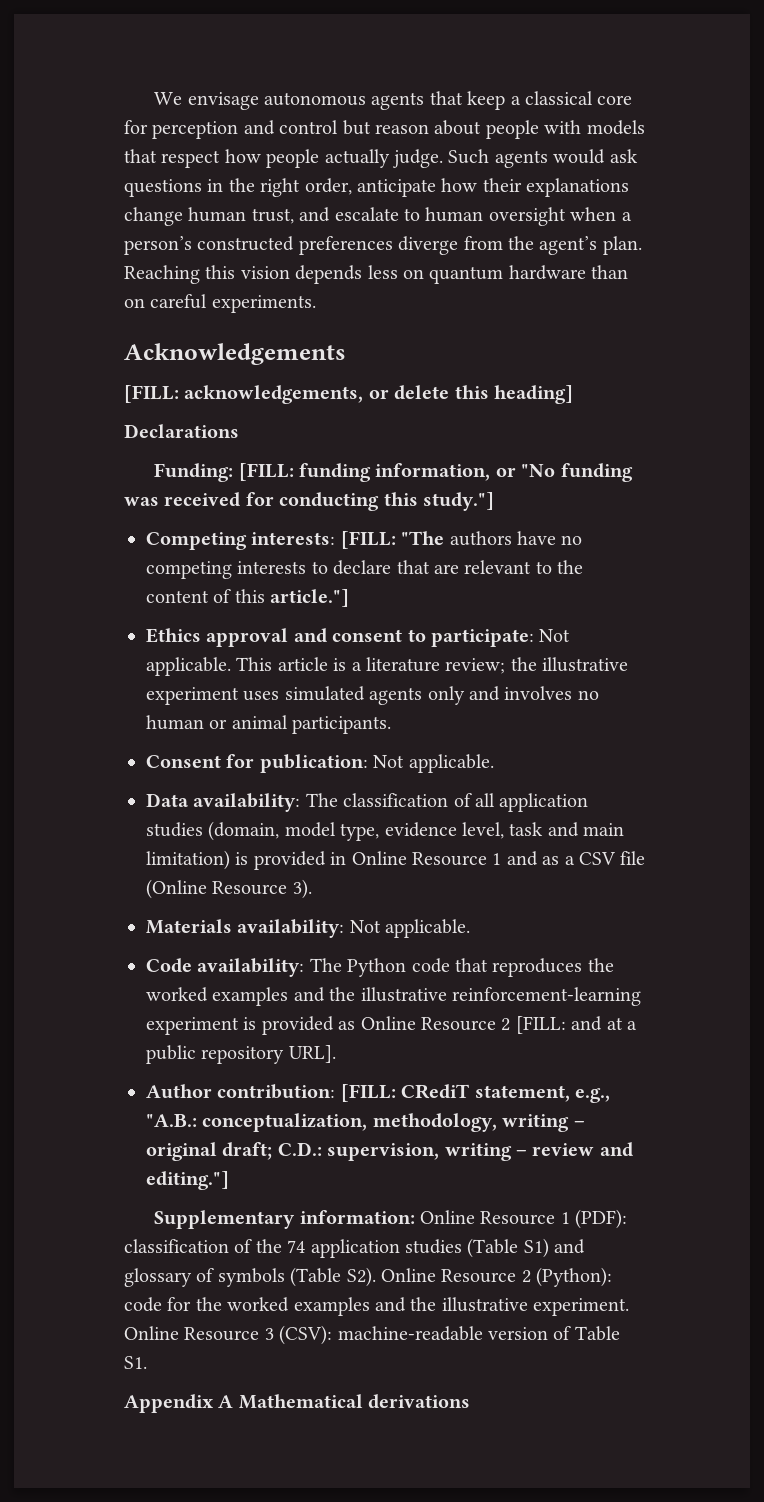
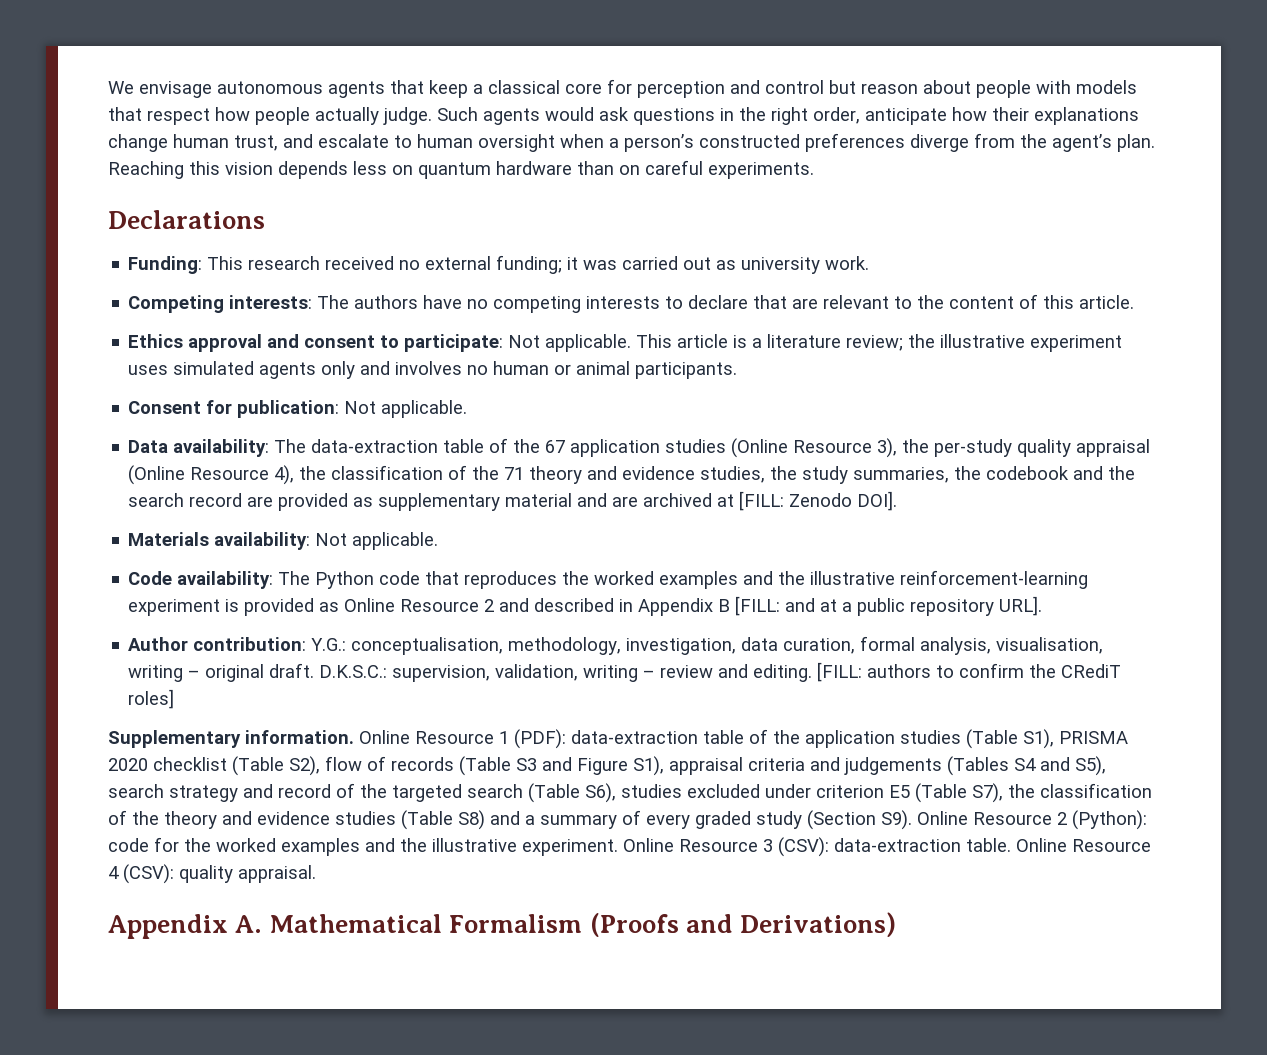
- Acknowledgements
- [FILL: acknowledgements, or delete this heading]
  Declarations
- Funding: [FILL: funding information, or "No funding was received for conducting this study."]
+ Funding: This research received no external funding; it was carried out as university work.
- Competing interests: [FILL: "The authors have no competing interests to declare that are relevant to the content of this article."]
+ Competing interests: The authors have no competing interests to declare that are relevant to the content of this article.
- Data availability: The classification of all application studies (domain, model type, evidence level, task and main limitation) is provided in Online Resource 1 and as a CSV file (Online Resource 3).
+ Data availability: The data-extraction table of the 67 application studies (Online Resource 3), the per-study quality appraisal (Online Resource 4), the classification of the 71 theory and evidence studies, the study summaries, the codebook and the search record are provided as supplementary material and are archived at [FILL: Zenodo DOI].
- Code availability: The Python code that reproduces the worked examples and the illustrative reinforcement-learning experiment is provided as Online Resource 2 [FILL: and at a public repository URL].
+ Code availability: The Python code that reproduces the worked examples and the illustrative reinforcement-learning experiment is provided as Online Resource 2 and described in Appendix B [FILL: and at a public repository URL].
- Author contribution: [FILL: CRediT statement, e.g., "A.B.: conceptualization, methodology, writing – original draft; C.D.: supervision, writing – review and editing."]
+ Author contribution: Y.G.: conceptualisation, methodology, investigation, data curation, formal analysis, visualisation, writing – original draft. D.K.S.C.: supervision, validation, writing – review and editing. [FILL: authors to confirm the CRediT roles]
- Supplementary information: Online Resource 1 (PDF): classification of the 74 application studies (Table S1) and glossary of symbols (Table S2). Online Resource 2 (Python): code for the worked examples and the illustrative experiment.
+ Supplementary information. Online Resource 1 (PDF): data-extraction table of the application studies (Table S1), PRISMA 2020 checklist (Table S2), flow of records (Table S3 and Figure S1), appraisal criteria and judgements (Tables S4 and S5), search strategy and record of the targeted search (Table S6), studies excluded under criterion E5 (Table S7), the classification of the theory and evidence studies (Table S8) and a summary of every graded study (Section S9). Online Resource 2 (Python): code for the worked examples and the illustrative experiment.
- Online Resource 3 (CSV): machine-readable version of Table S1.
- Appendix A Mathematical derivations
+ Online Resource 3 (CSV): data-extraction table. Online Resource 4 (CSV): quality appraisal.
+ Appendix A. Mathematical Formalism (Proofs and Derivations)

